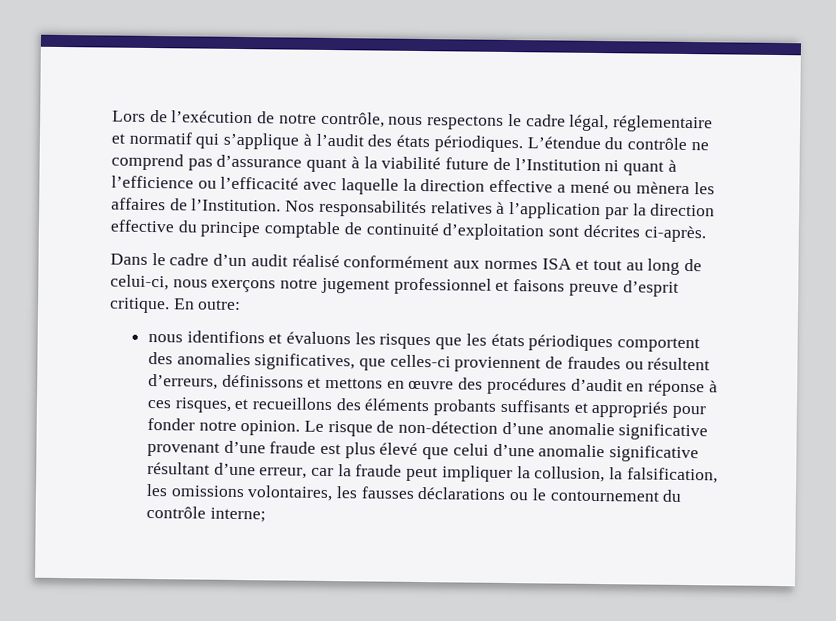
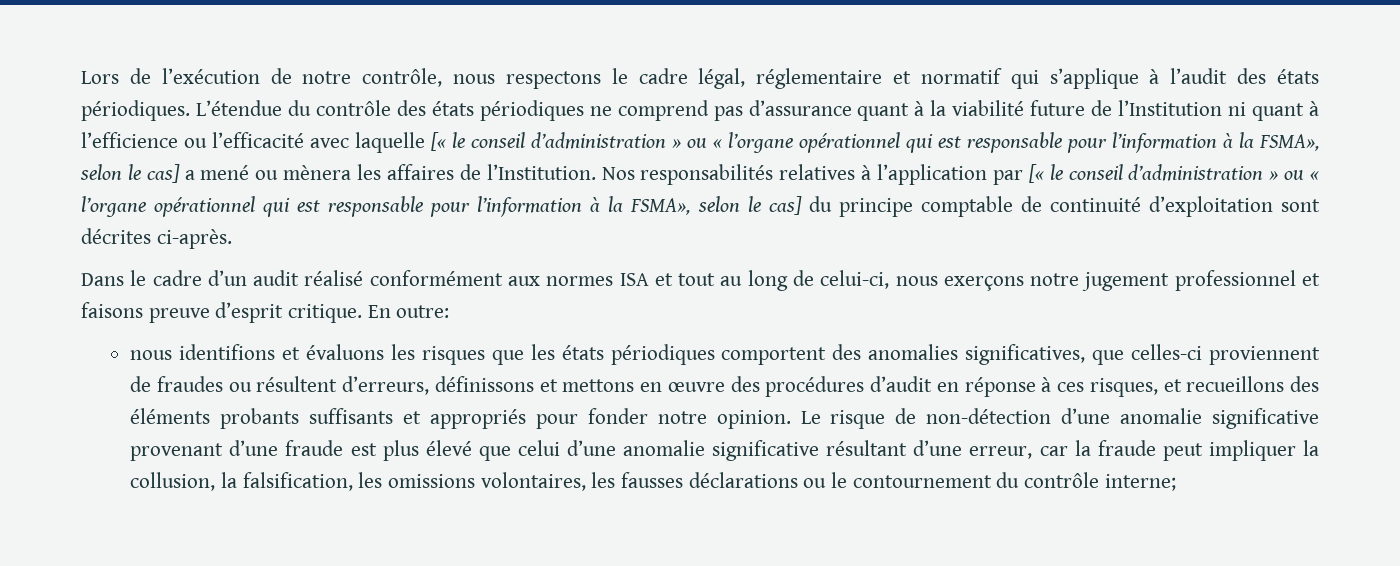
- L’étendue du contrôle ne comprend pas d’assurance quant à la viabilité future de l’Institution ni quant à l’efficience ou l’efficacité avec laquelle la direction effective a mené ou mènera les affaires de l’Institution.
+ L’étendue du contrôle des états périodiques ne comprend pas d’assurance quant à la viabilité future de l’Institution ni quant à l’efficience ou l’efficacité avec laquelle [« le conseil d’administration » ou « l’organe opérationnel qui est responsable pour l’information à la FSMA», selon le cas] a mené ou mènera les affaires de l’Institution.
- Nos responsabilités relatives à l’application par la direction effective du principe comptable de continuité d’exploitation sont décrites ci-après.
+ Nos responsabilités relatives à l’application par [« le conseil d’administration » ou « l’organe opérationnel qui est responsable pour l’information à la FSMA», selon le cas] du principe comptable de continuité d’exploitation sont décrites ci-après.

